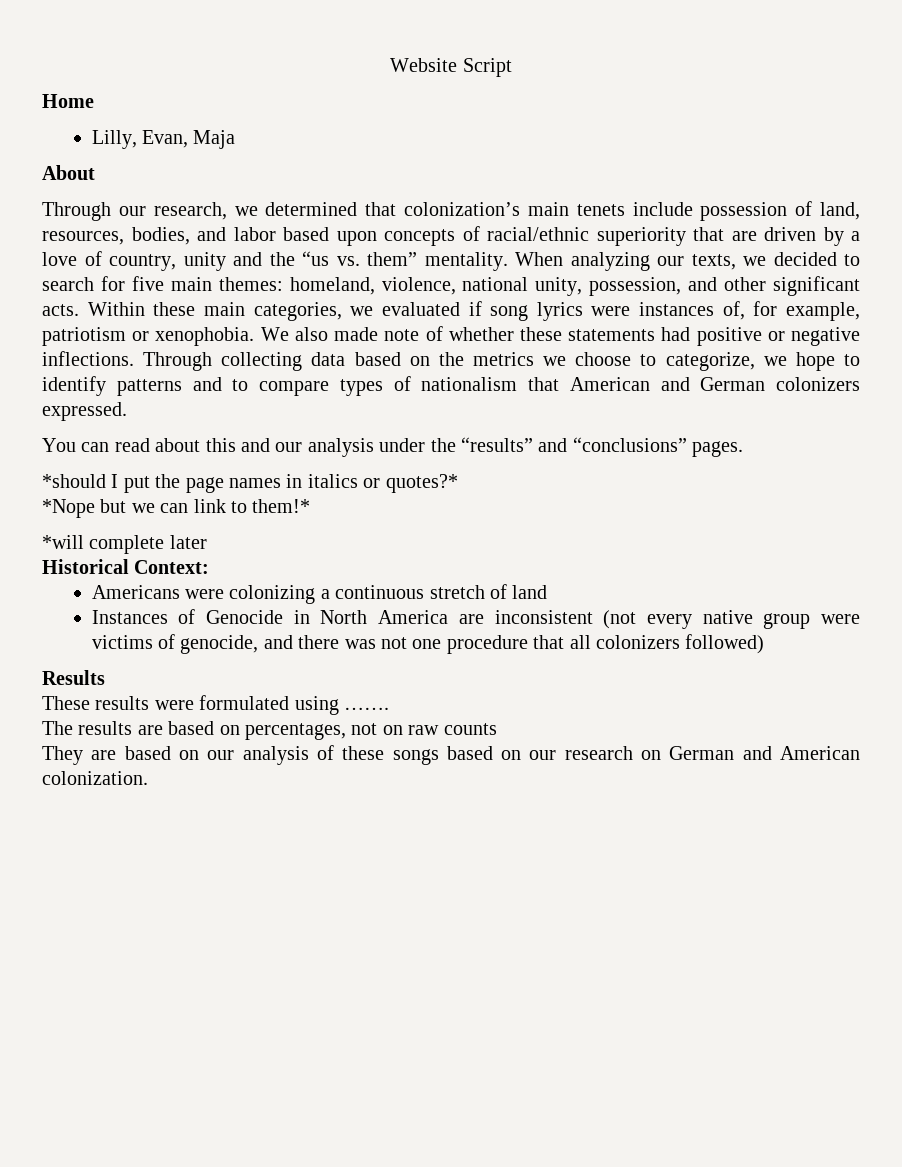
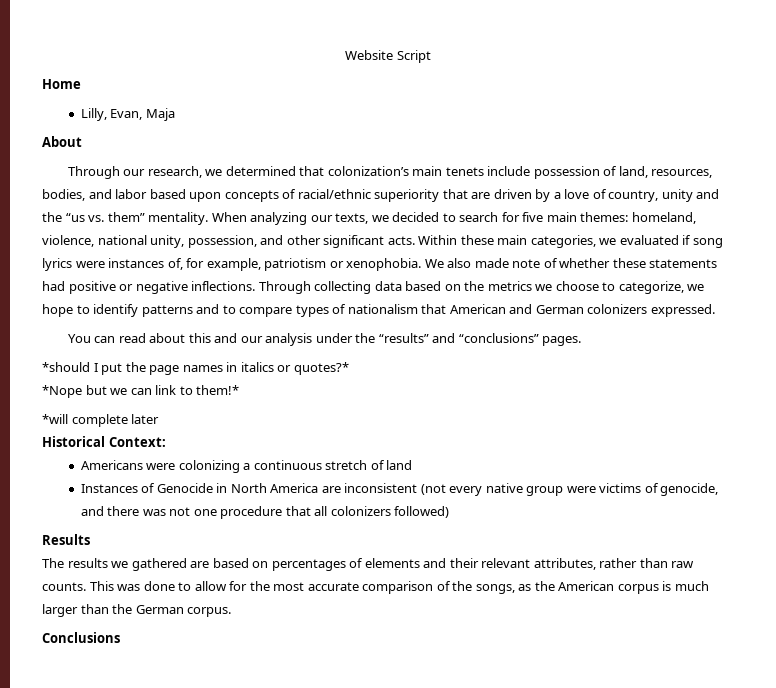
- These results were formulated using …….
- The results are based on percentages, not on raw counts
- They are based on our analysis of these songs based on our research on German and American colonization.
+ The results we gathered are based on percentages of elements and their relevant attributes, rather than raw counts. This was done to allow for the most accurate comparison of the songs, as the American corpus is much larger than the German corpus.
+ Conclusions

